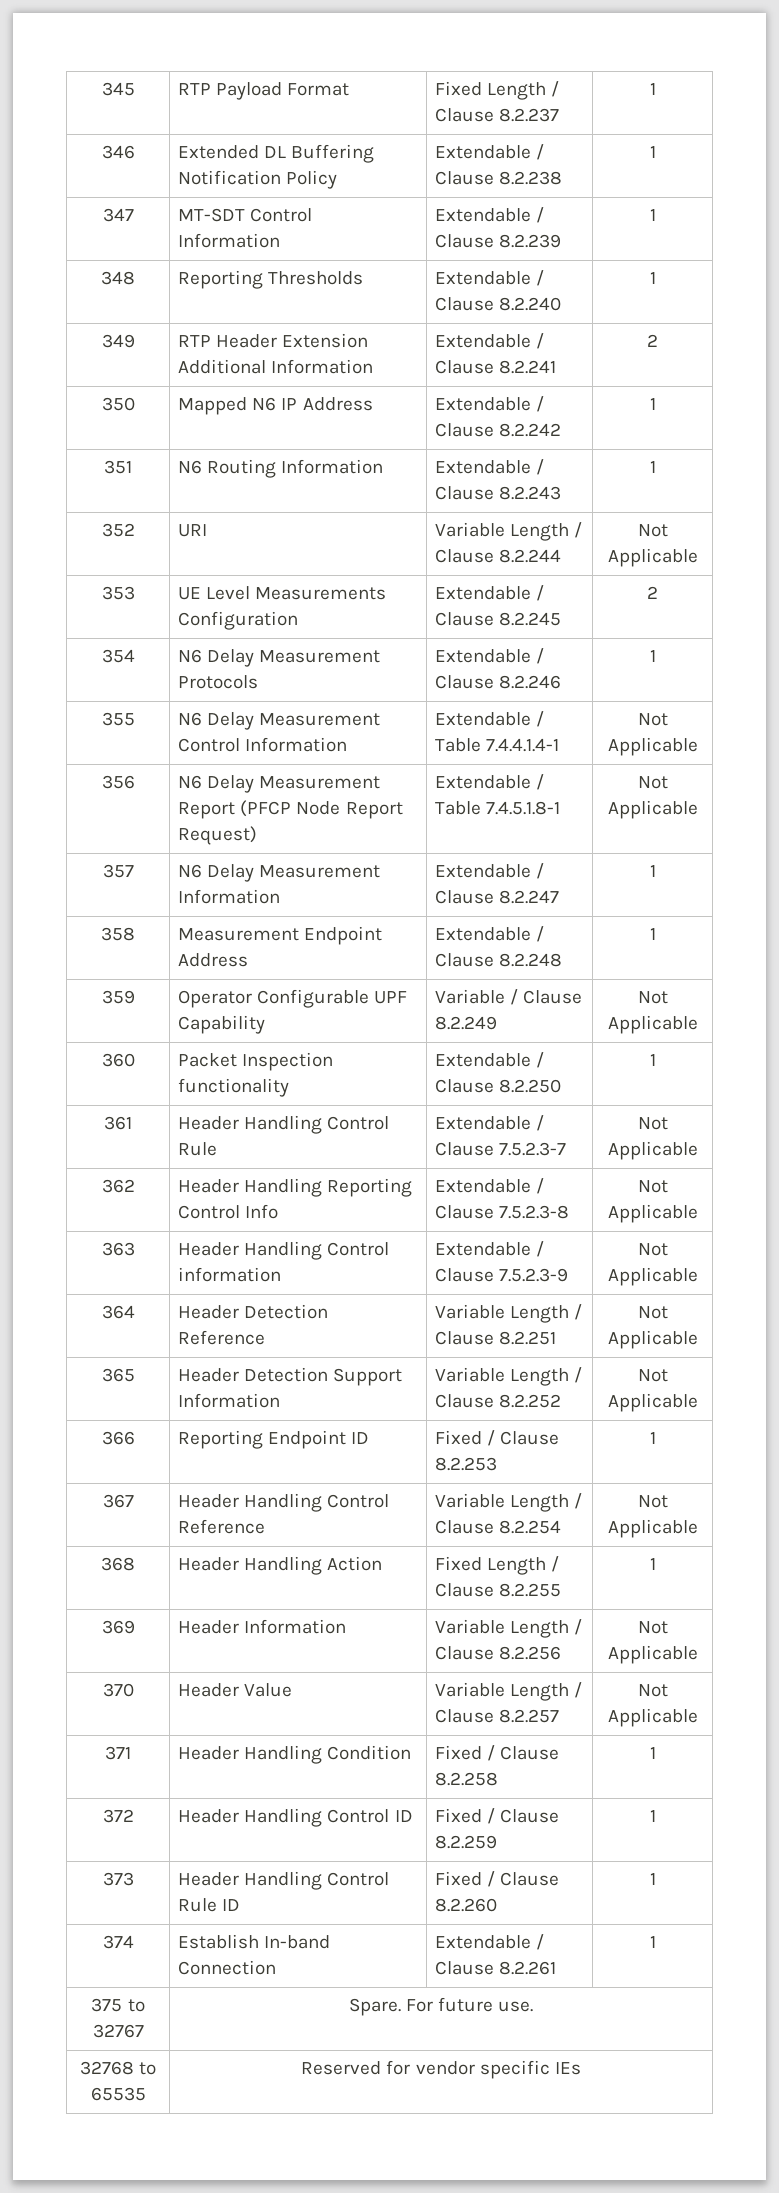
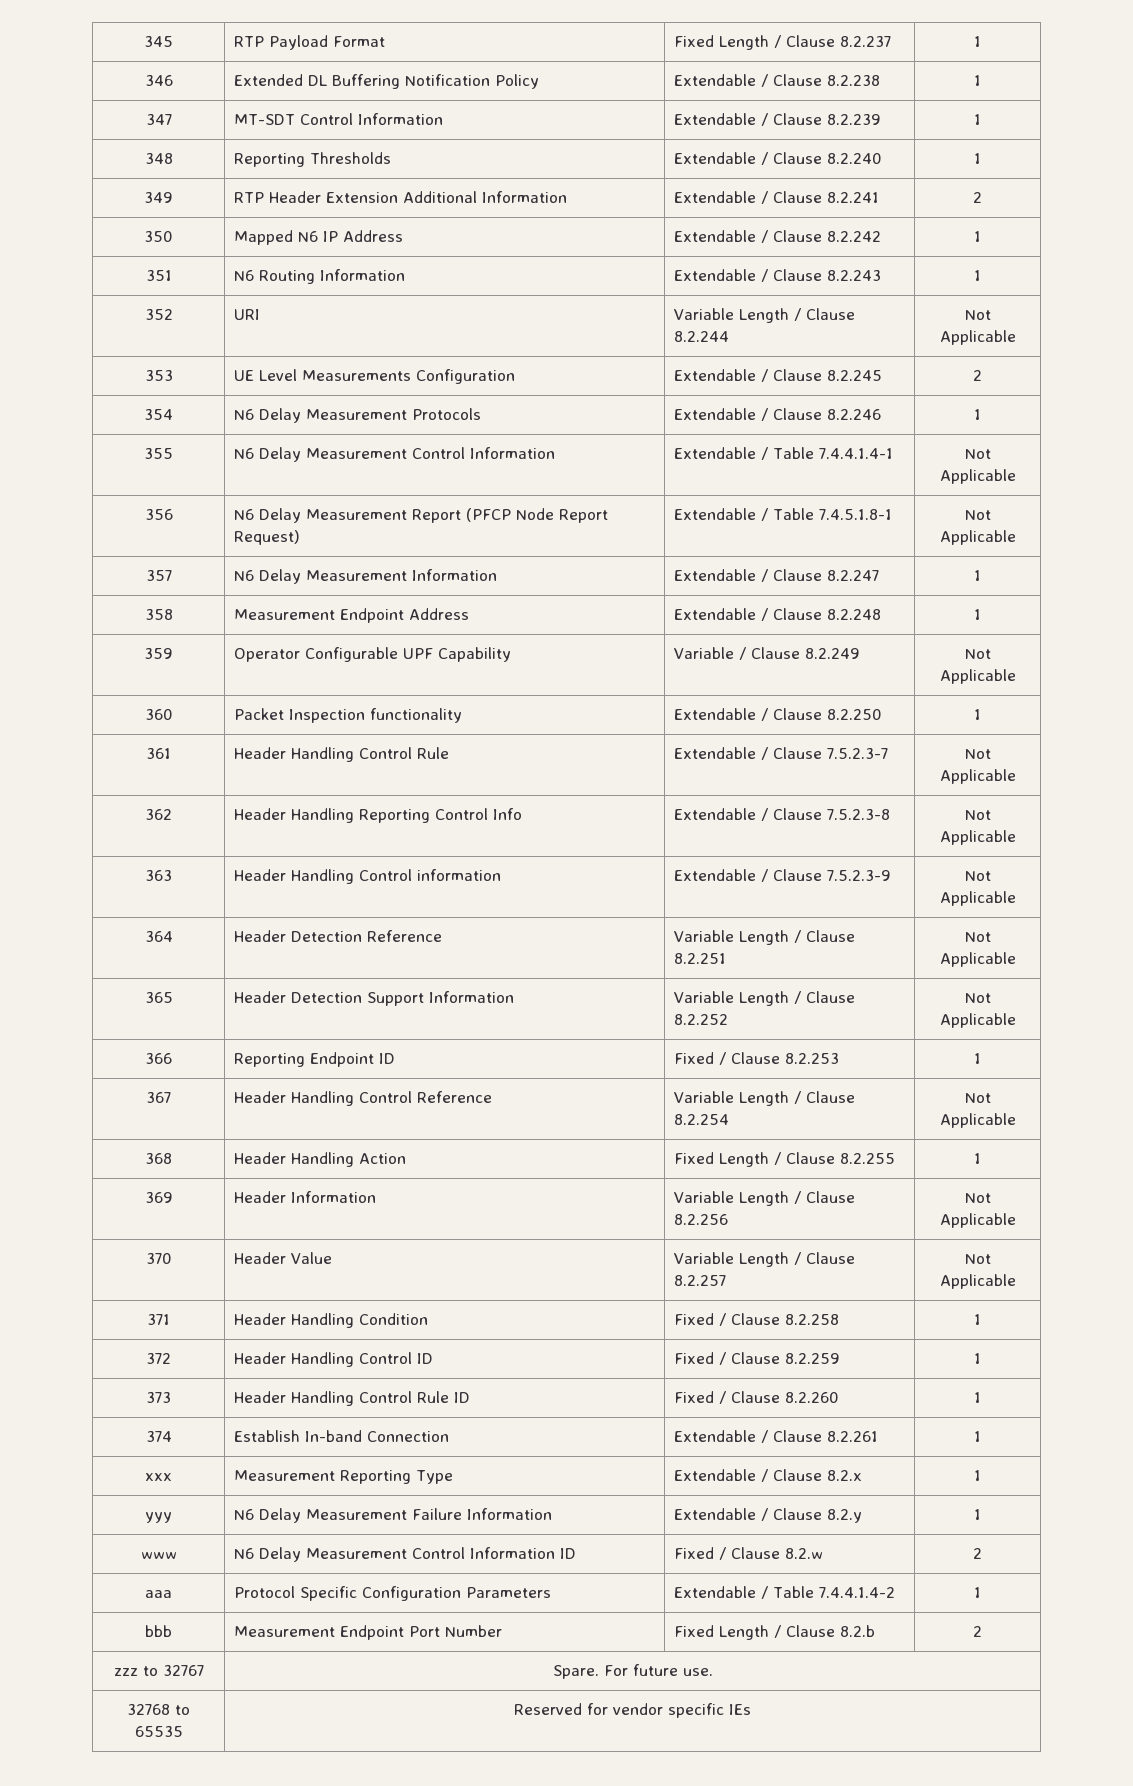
- 375 to 32767 | Spare. For future use.
+ xxx | Measurement Reporting Type | Extendable / Clause 8.2.x | 1
+ yyy | N6 Delay Measurement Failure Information | Extendable / Clause 8.2.y | 1
+ www | N6 Delay Measurement Control Information ID | Fixed / Clause 8.2.w | 2
+ aaa | Protocol Specific Configuration Parameters | Extendable / Table 7.4.4.1.4-2 | 1
+ bbb | Measurement Endpoint Port Number | Fixed Length / Clause 8.2.b | 2
+ zzz to 32767 | Spare. For future use.

